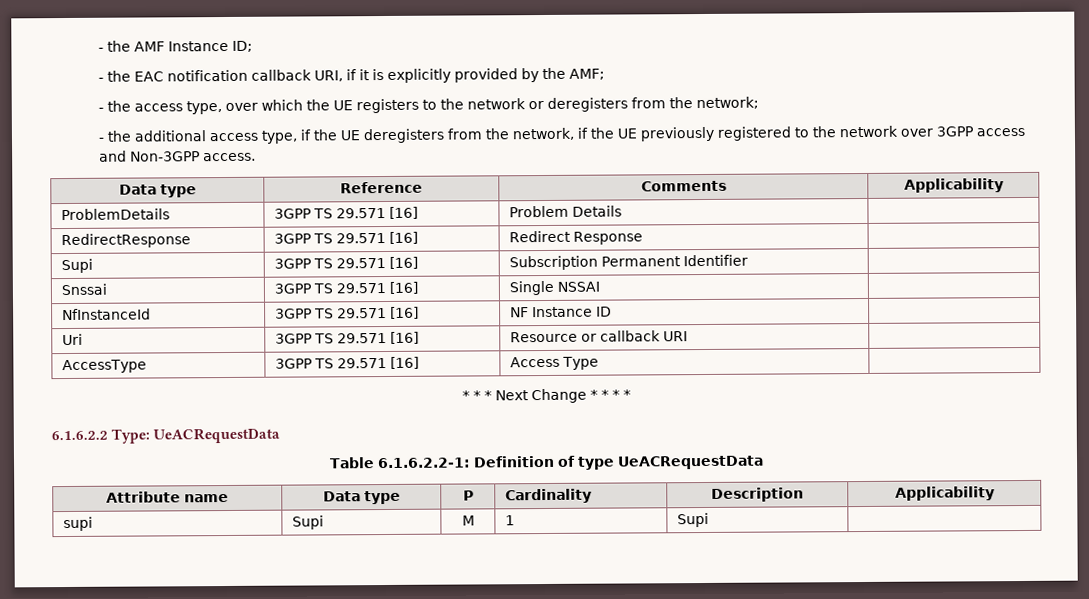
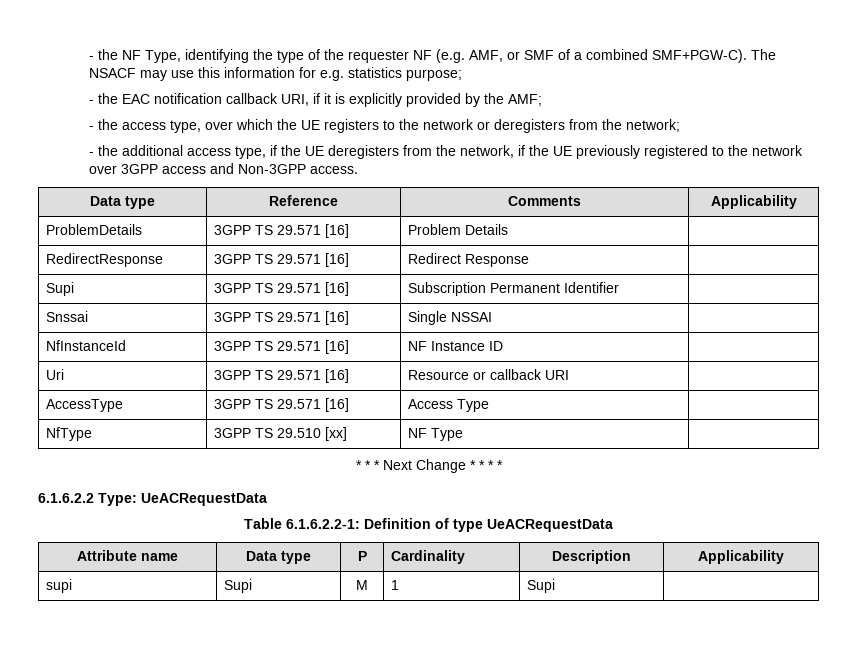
- - the AMF Instance ID;
+ - the NF Type, identifying the type of the requester NF (e.g. AMF, or SMF of a combined SMF+PGW-C). The NSACF may use this information for e.g. statistics purpose;
+ NfType | 3GPP TS 29.510 [xx] | NF Type |

